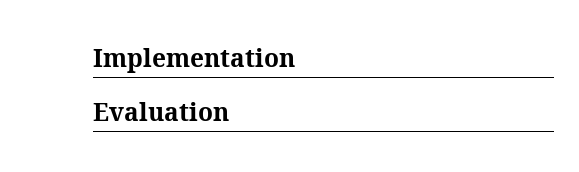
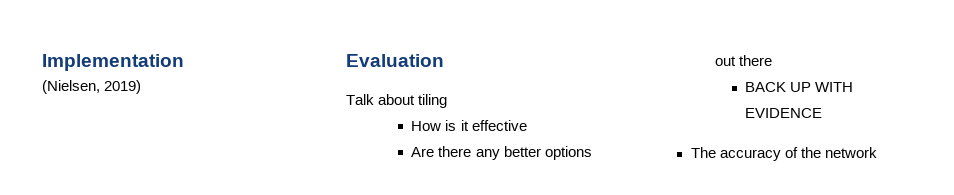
+ (Nielsen, 2019)
+ Talk about tiling
+ How is it effective
+ Are there any better options out there
+ BACK UP WITH EVIDENCE
+ The accuracy of the network

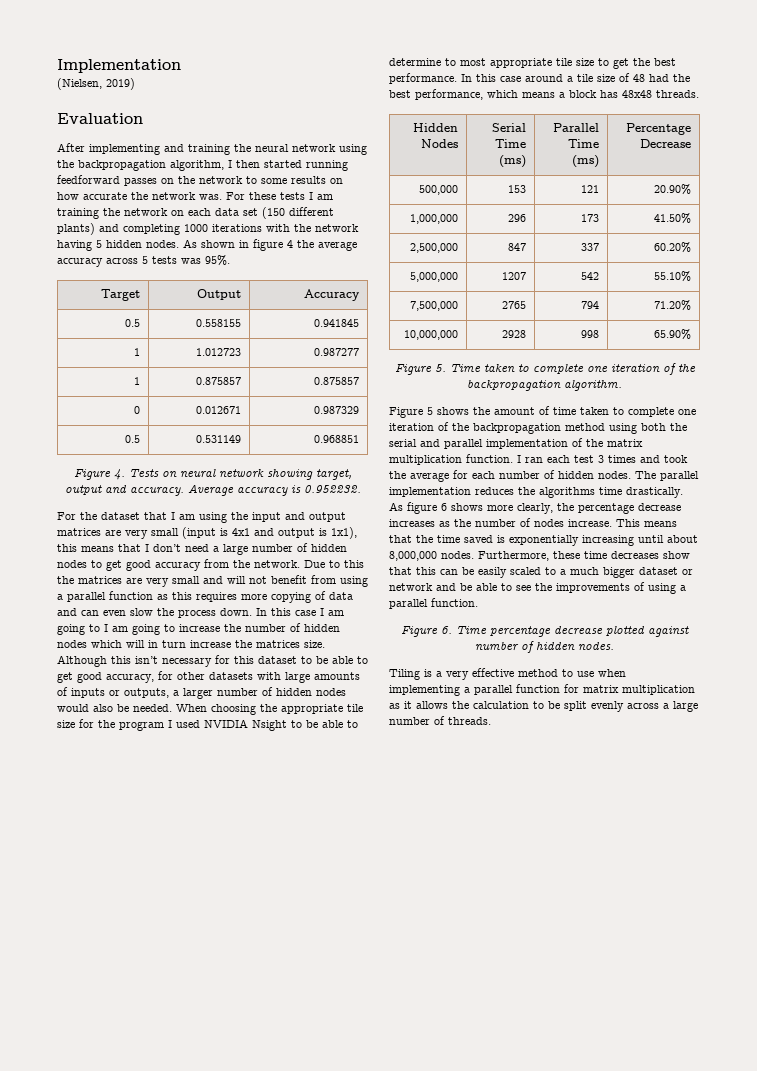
- Talk about tiling
- How is it effective
- Are there any better options out there
- BACK UP WITH EVIDENCE
- The accuracy of the network
+ After implementing and training the neural network using the backpropagation algorithm, I then started running feedforward passes on the network to some results on how accurate the network was. For these tests I am training the network on each data set (150 different plants) and completing 1000 iterations with the network having 5 hidden nodes. As shown in figure 4 the average accuracy across 5 tests was 95%.
+ Target | Output | Accuracy
+ 0.5 | 0.558155 | 0.941845
+ 1 | 1.012723 | 0.987277
+ 1 | 0.875857 | 0.875857
+ 0 | 0.012671 | 0.987329
+ 0.5 | 0.531149 | 0.968851
+ Figure 4. Tests on neural network showing target, output and accuracy. Average accuracy is 0.952232.
+ For the dataset that I am using the input and output matrices are very small (input is 4x1 and output is 1x1), this means that I don’t need a large number of hidden nodes to get good accuracy from the network. Due to this the matrices are very small and will not benefit from using a parallel function as this requires more copying of data and can even slow the process down. In this case I am going to I am going to increase the number of hidden nodes which will in turn increase the matrices size. Although this isn’t necessary for this dataset to be able to get good accuracy, for other datasets with large amounts of inputs or outputs, a larger number of hidden nodes would also be needed. When choosing the appropriate tile size for the program I used NVIDIA Nsight to be able to determine to most appropriate tile size to get the best performance. In this case around a tile size of 48 had the best performance, which means a block has 48x48 threads.
+ Hidden Nodes | Serial Time (ms) | Parallel Time (ms) | Percentage Decrease
+ 500,000 | 153 | 121 | 20.90%
+ 1,000,000 | 296 | 173 | 41.50%
+ 2,500,000 | 847 | 337 | 60.20%
+ 5,000,000 | 1207 | 542 | 55.10%
+ 7,500,000 | 2765 | 794 | 71.20%
+ 10,000,000 | 2928 | 998 | 65.90%
+ Figure 5. Time taken to complete one iteration of the backpropagation algorithm.
+ Figure 5 shows the amount of time taken to complete one iteration of the backpropagation method using both the serial and parallel implementation of the matrix multiplication function. I ran each test 3 times and took the average for each number of hidden nodes. The parallel implementation reduces the algorithms time drastically. As figure 6 shows more clearly, the percentage decrease increases as the number of nodes increase. This means that the time saved is exponentially increasing until about 8,000,000 nodes. Furthermore, these time decreases show that this can be easily scaled to a much bigger dataset or network and be able to see the improvements of using a parallel function.
+ Figure 6. Time percentage decrease plotted against number of hidden nodes.
+ Tiling is a very effective method to use when implementing a parallel function for matrix multiplication as it allows the calculation to be split evenly across a large number of threads.

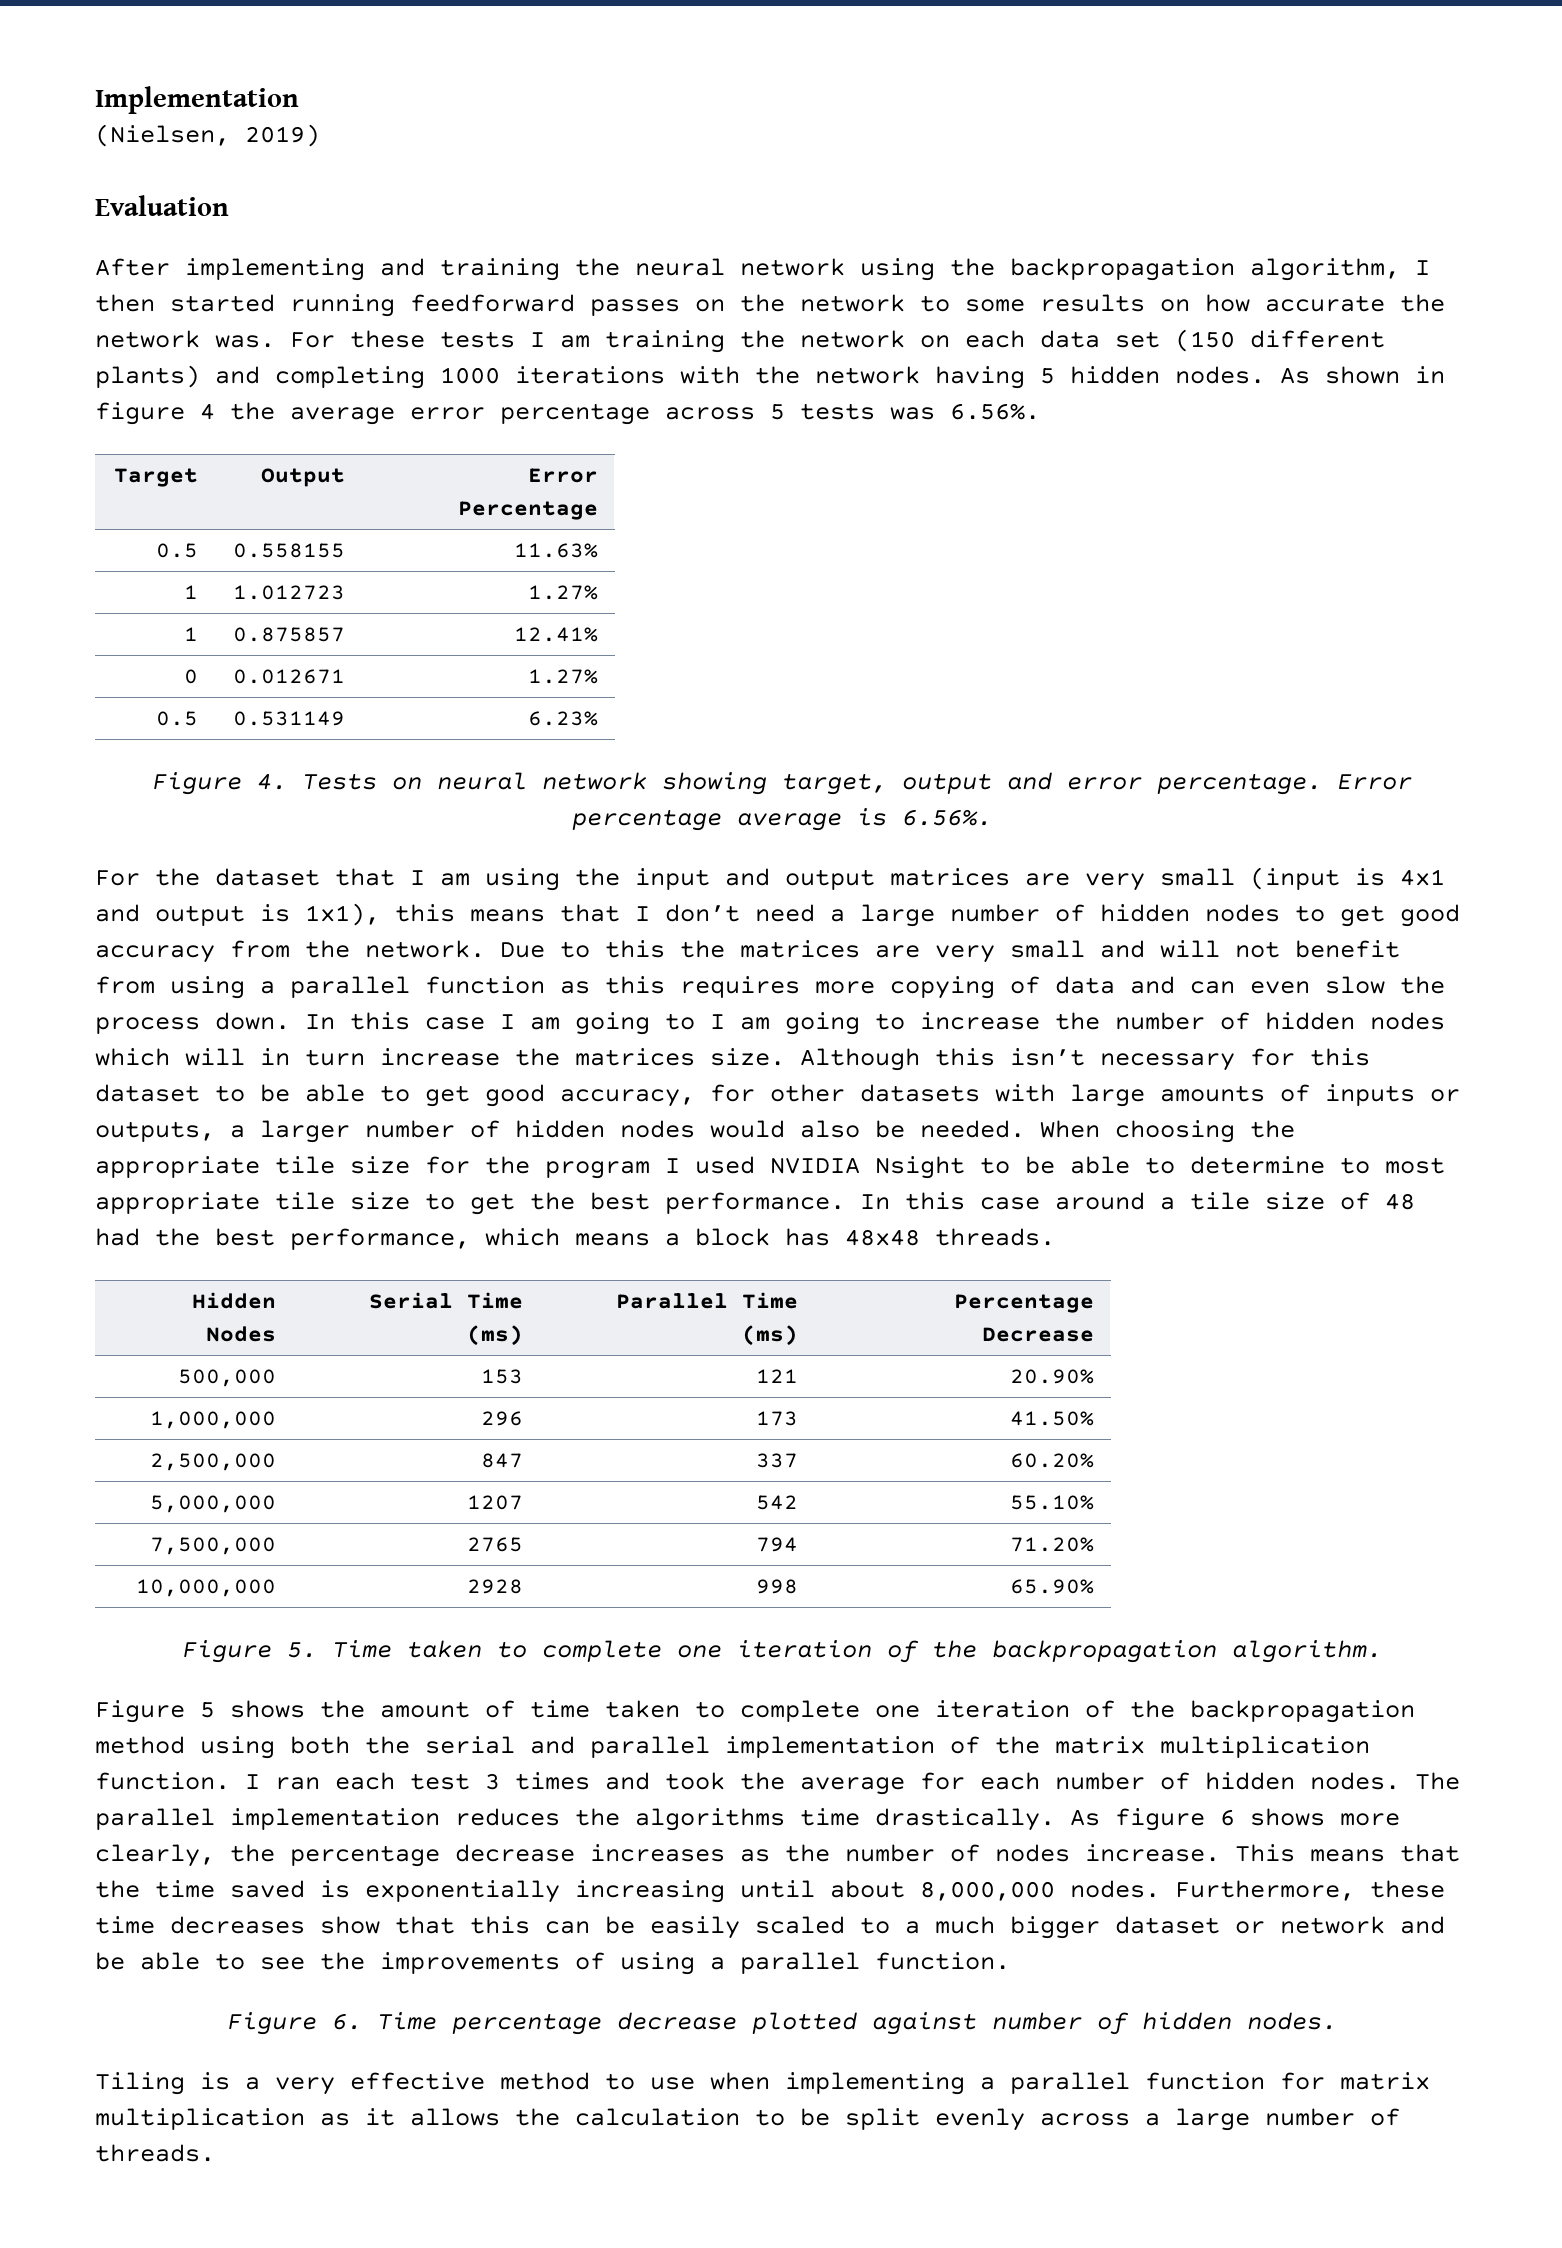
- As shown in figure 4 the average accuracy across 5 tests was 95%.
+ As shown in figure 4 the average error percentage across 5 tests was 6.56%.
- Target | Output | Accuracy
+ Target | Output | Error Percentage
- 0.5 | 0.558155 | 0.941845
+ 0.5 | 0.558155 | 11.63%
- 1 | 1.012723 | 0.987277
+ 1 | 1.012723 | 1.27%
- 1 | 0.875857 | 0.875857
+ 1 | 0.875857 | 12.41%
- 0 | 0.012671 | 0.987329
+ 0 | 0.012671 | 1.27%
- 0.5 | 0.531149 | 0.968851
+ 0.5 | 0.531149 | 6.23%
- Figure 4. Tests on neural network showing target, output and accuracy. Average accuracy is 0.952232.
+ Figure 4. Tests on neural network showing target, output and error percentage. Error percentage average is 6.56%.

